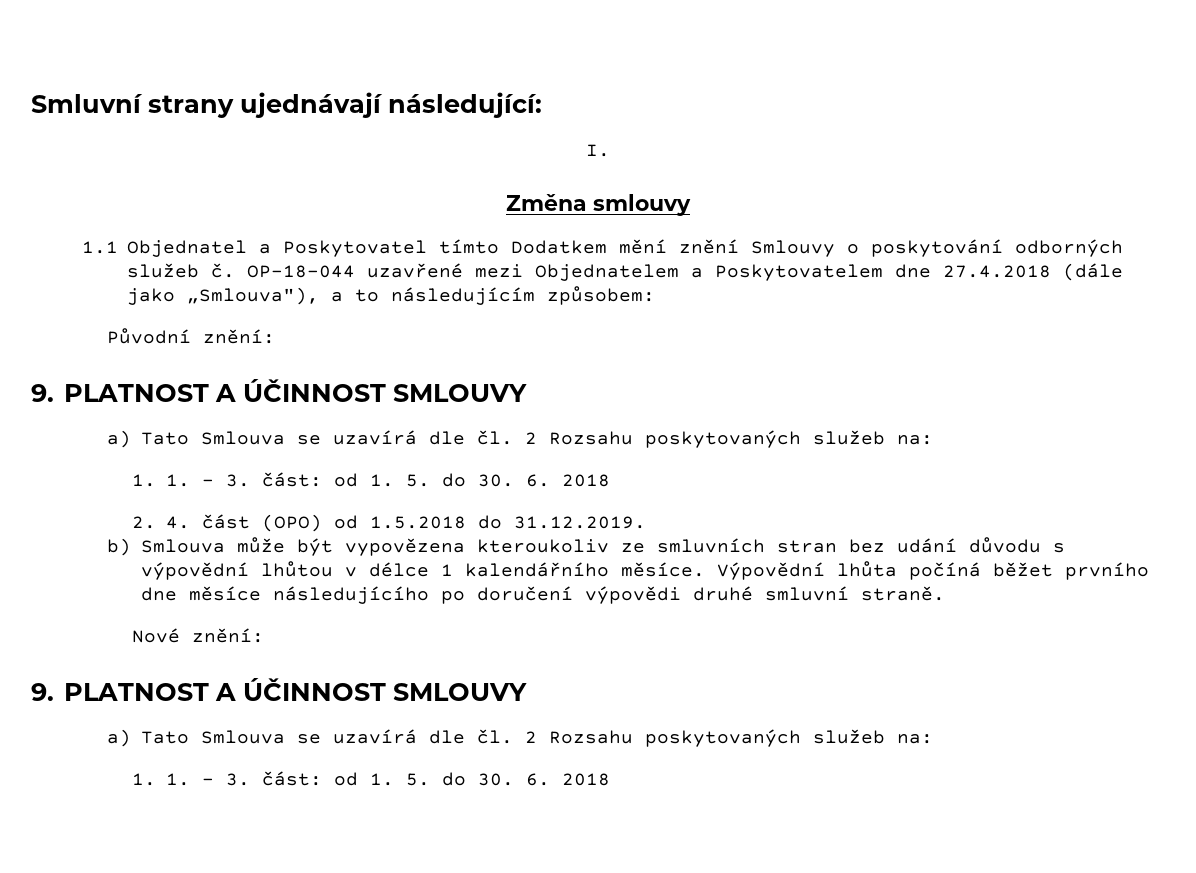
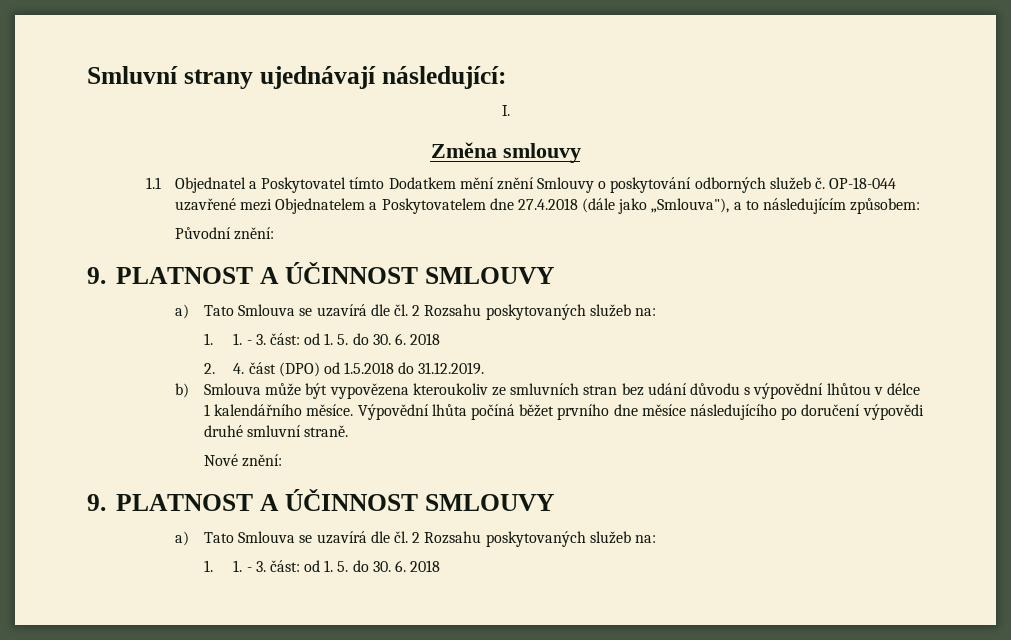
- 2. 4. část (OPO) od 1.5.2018 do 31.12.2019.
+ 2. 4. část (DPO) od 1.5.2018 do 31.12.2019.

